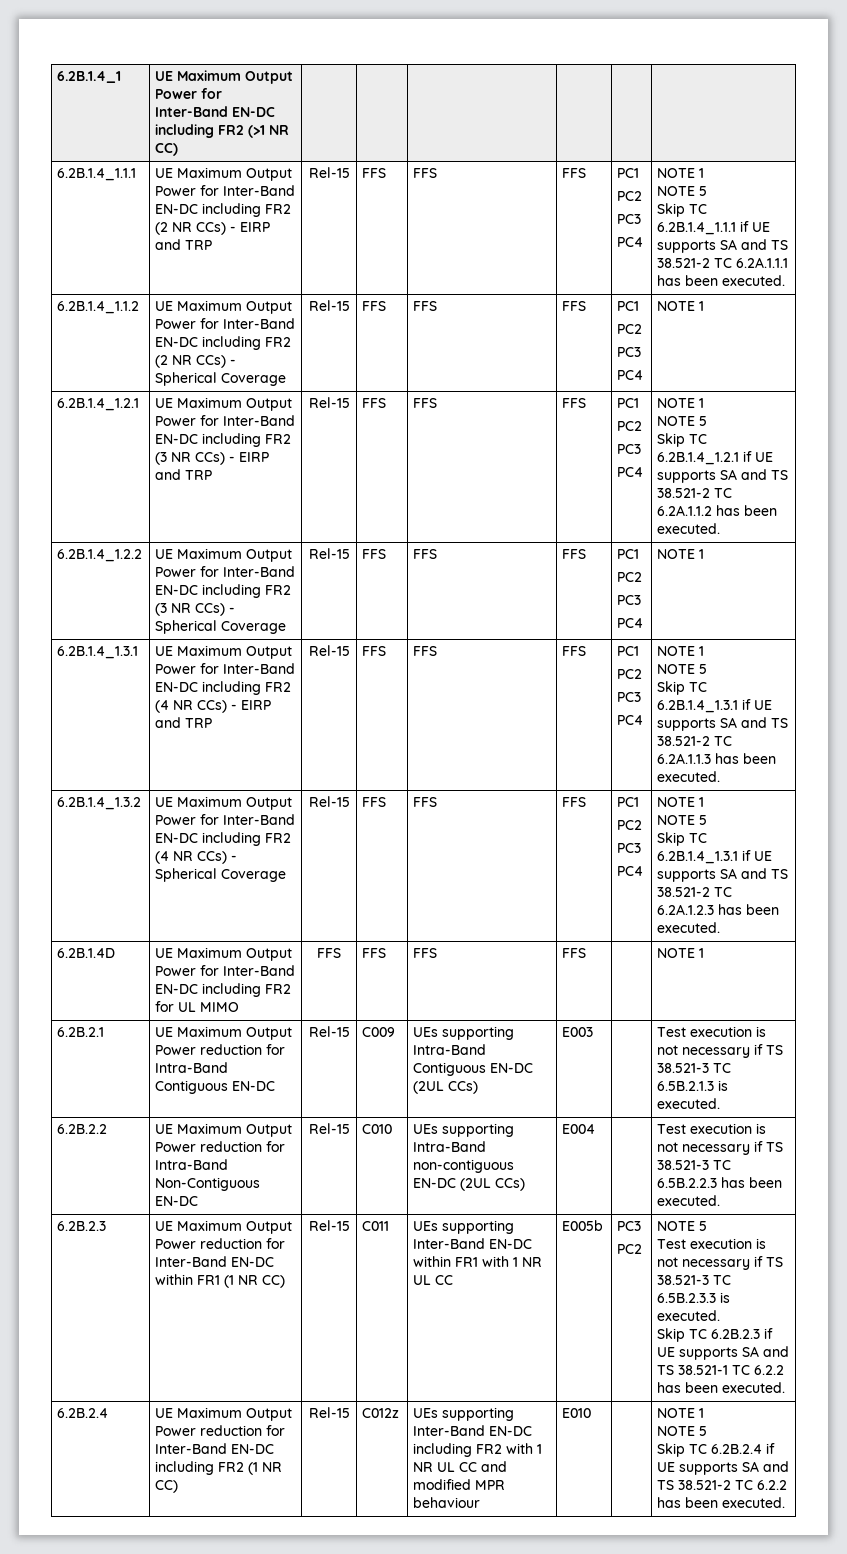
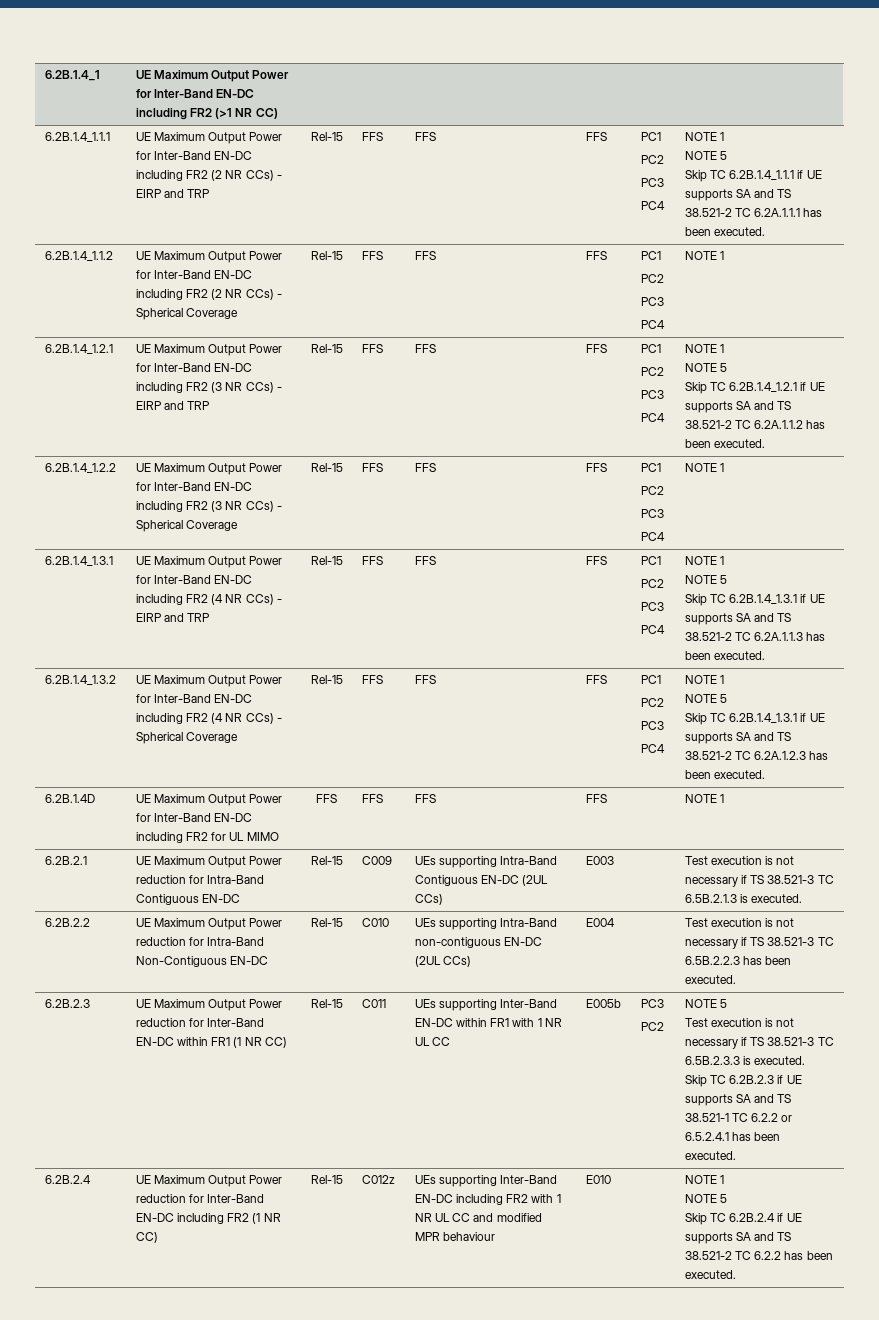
- Skip TC 6.2B.2.3 if UE supports SA and TS 38.521-1 TC 6.2.2 has been executed.
+ Skip TC 6.2B.2.3 if UE supports SA and TS 38.521-1 TC 6.2.2 or 6.5.2.4.1 has been executed.

